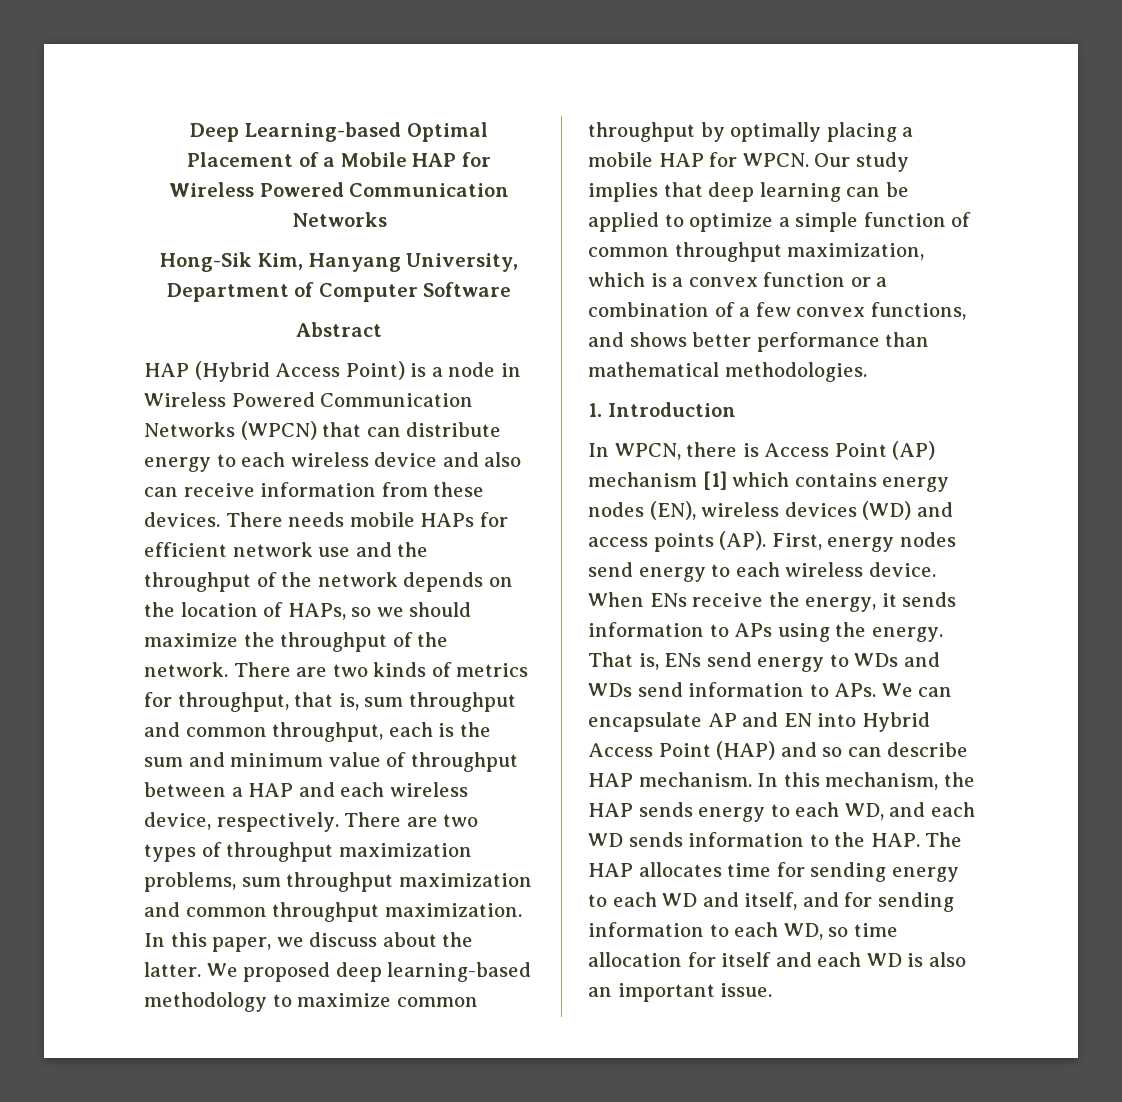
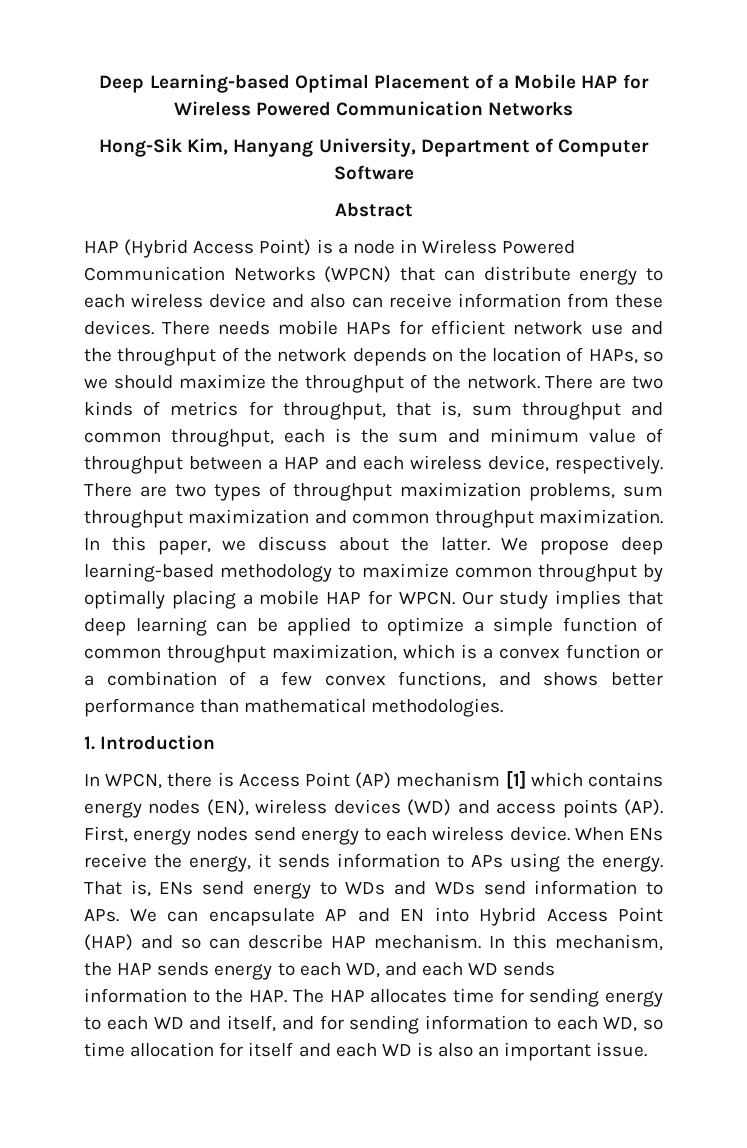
- We proposed deep learning-based methodology to maximize common throughput by optimally placing a mobile HAP for WPCN.
+ We propose deep learning-based methodology to maximize common throughput by optimally placing a mobile HAP for WPCN.

